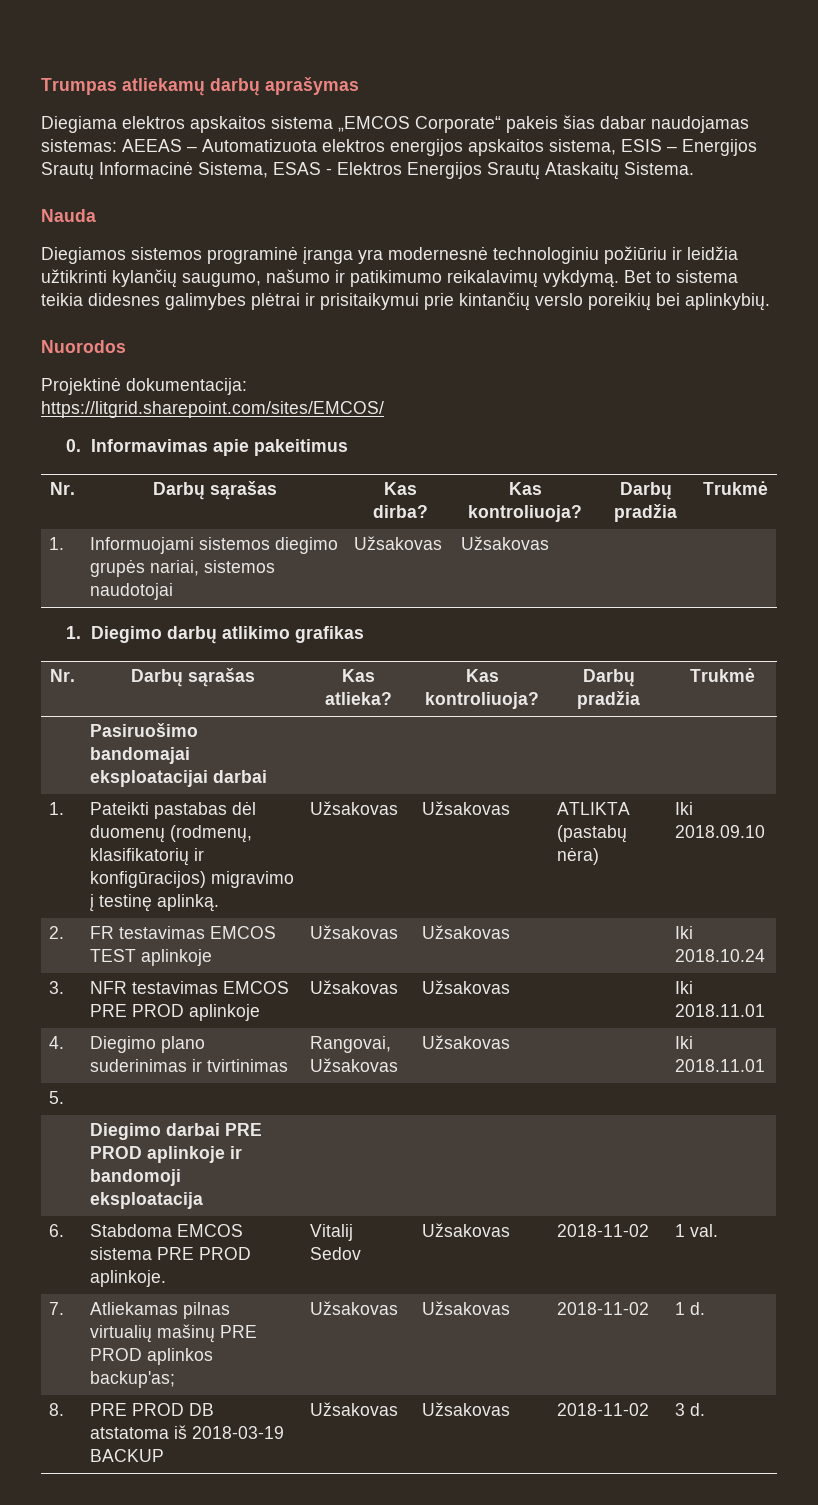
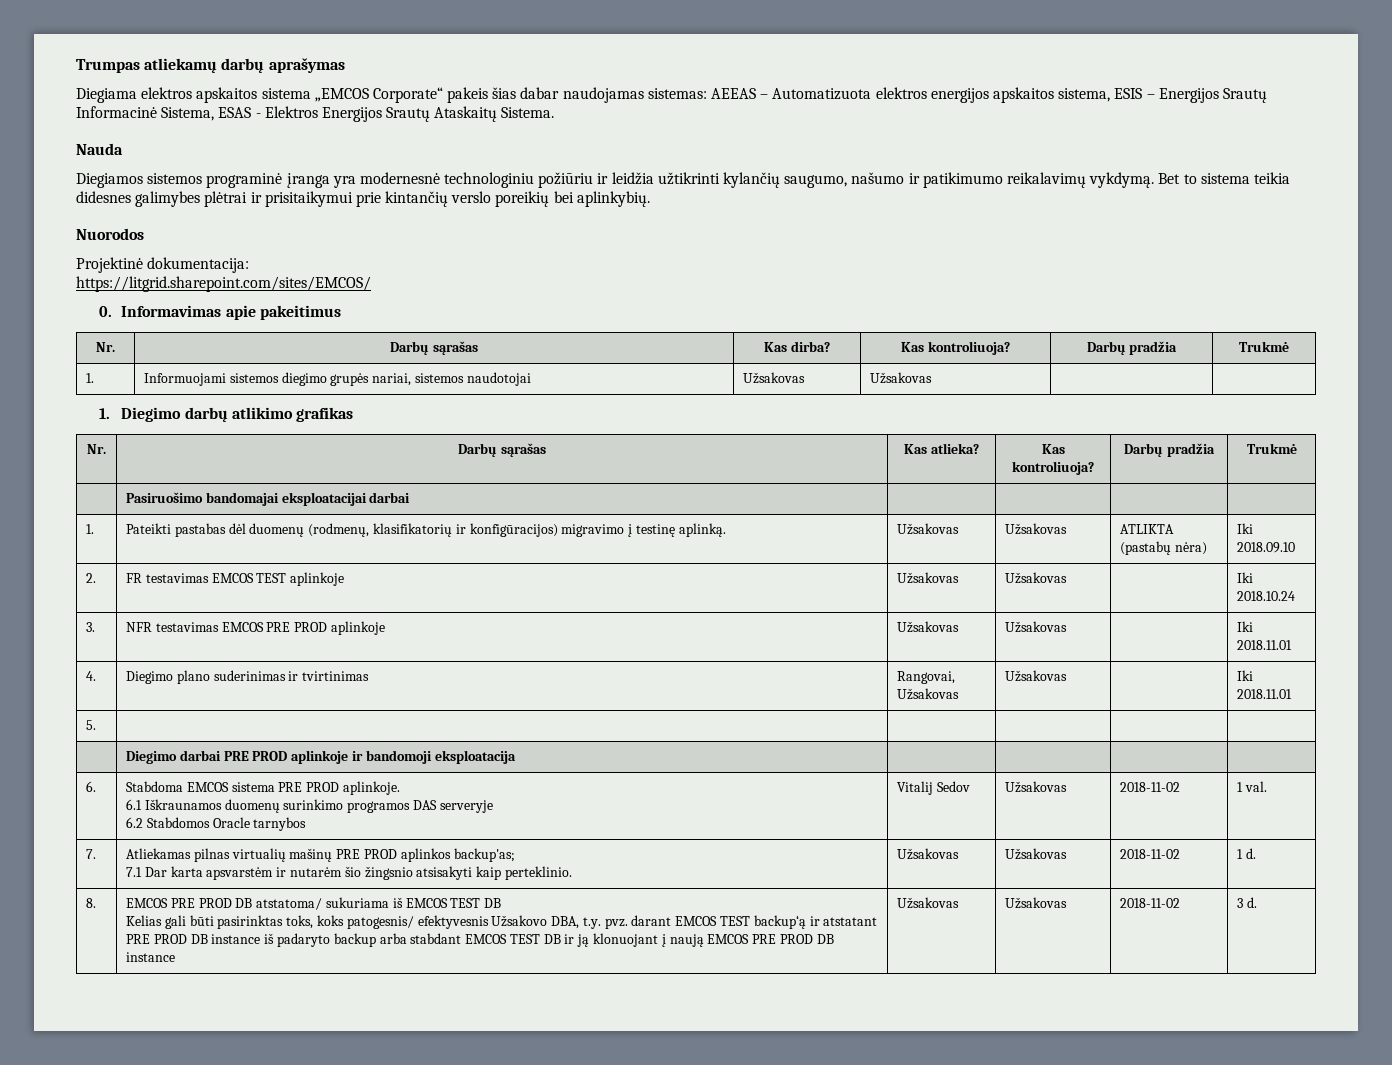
- 6. | Stabdoma EMCOS sistema PRE PROD aplinkoje. | Vitalij Sedov | Užsakovas | 2018-11-02 | 1 val.
+ 6. | Stabdoma EMCOS sistema PRE PROD aplinkoje.
+ 6.1 Iškraunamos duomenų surinkimo programos DAS serveryje
+ 6.2 Stabdomos Oracle tarnybos | Vitalij Sedov | Užsakovas | 2018-11-02 | 1 val.
- 7. | Atliekamas pilnas virtualių mašinų PRE PROD aplinkos backup'as; | Užsakovas | Užsakovas | 2018-11-02 | 1 d.
+ 7. | Atliekamas pilnas virtualių mašinų PRE PROD aplinkos backup'as;
+ 7.1 Dar karta apsvarstėm ir nutarėm šio žingsnio atsisakyti kaip perteklinio. | Užsakovas | Užsakovas | 2018-11-02 | 1 d.
- PRE PROD DB atstatoma iš 2018-03-19 BACKUP
+ EMCOS PRE PROD DB atstatoma/ sukuriama iš EMCOS TEST DB
+ Kelias gali būti pasirinktas toks, koks patogesnis/ efektyvesnis Užsakovo DBA, t.y. pvz. darant EMCOS TEST backup‘ą ir atstatant PRE PROD DB instance iš padaryto backup arba stabdant EMCOS TEST DB ir ją klonuojant į naują EMCOS PRE PROD DB instance

